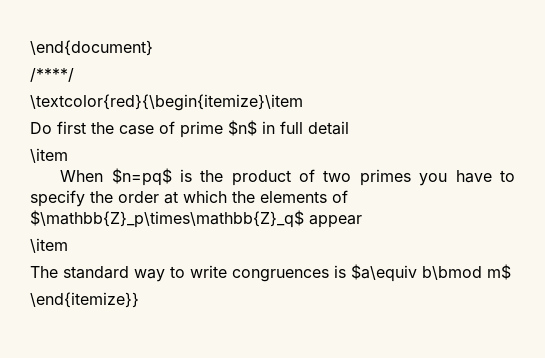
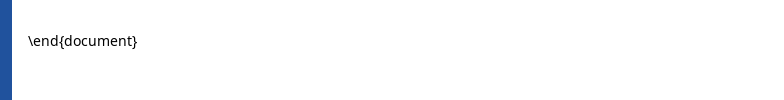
- /****/
- \textcolor{red}{\begin{itemize}\item
- Do first the case of prime $n$ in full detail
- \item
- When $n=pq$ is the product of two primes you have to specify the order at which the elements of $\mathbb{Z}_p\times\mathbb{Z}_q$ appear
- \item
- The standard way to write congruences is $a\equiv b\bmod m$
- \end{itemize}}

